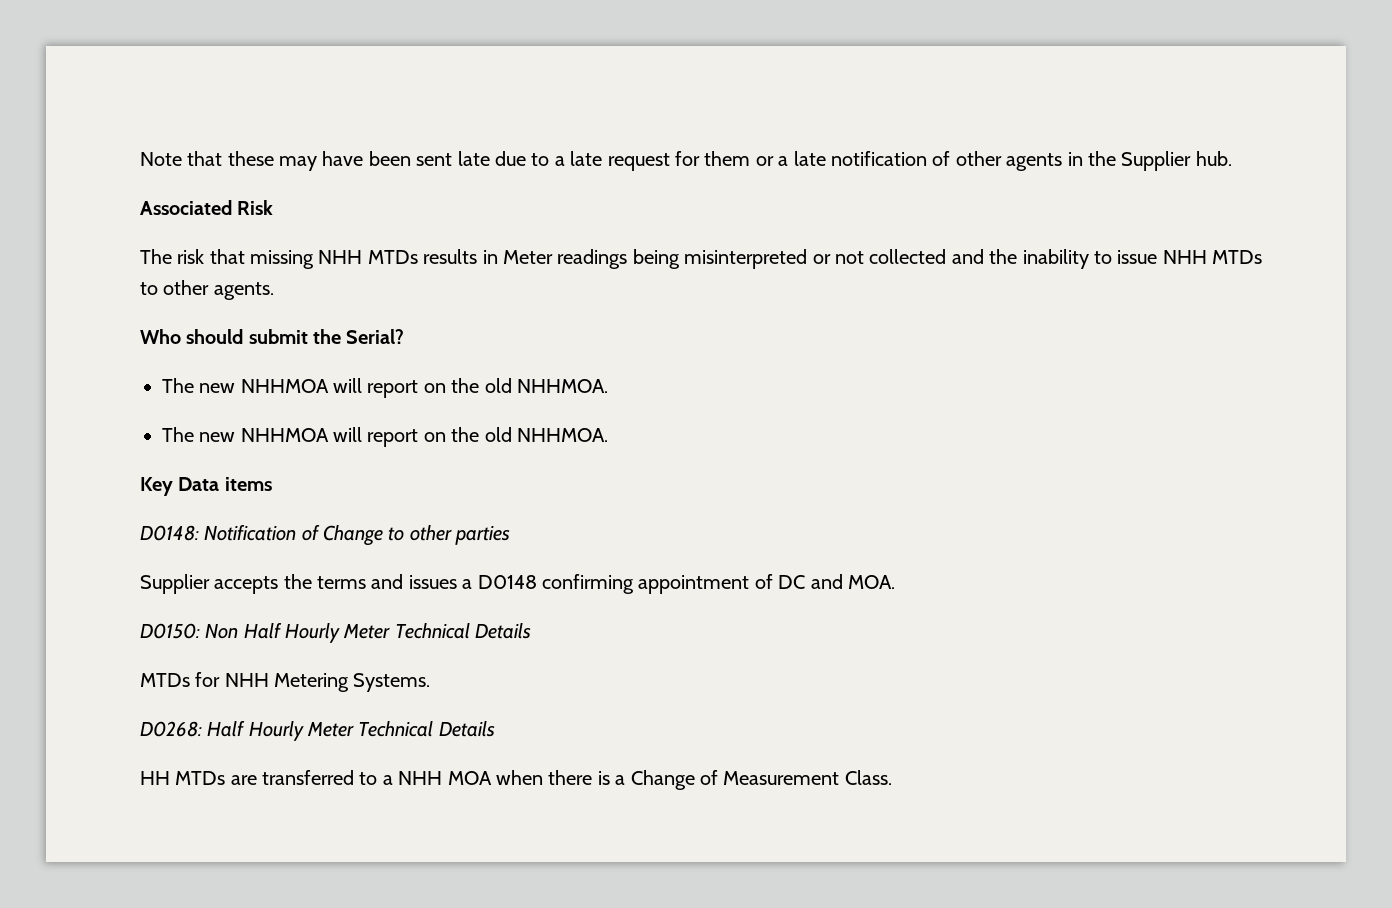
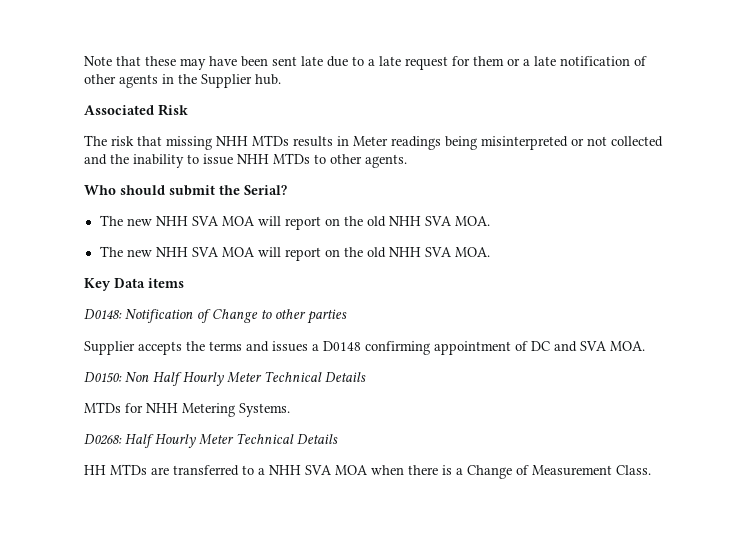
  Who should submit the Serial?
- The new NHHMOA will report on the old NHHMOA.
- The new NHHMOA will report on the old NHHMOA.
+ The new NHH SVA MOA will report on the old NHH SVA MOA.
+ The new NHH SVA MOA will report on the old NHH SVA MOA.
- Supplier accepts the terms and issues a D0148 confirming appointment of DC and MOA.
+ Supplier accepts the terms and issues a D0148 confirming appointment of DC and SVA MOA.
- HH MTDs are transferred to a NHH MOA when there is a Change of Measurement Class.
+ HH MTDs are transferred to a NHH SVA MOA when there is a Change of Measurement Class.

